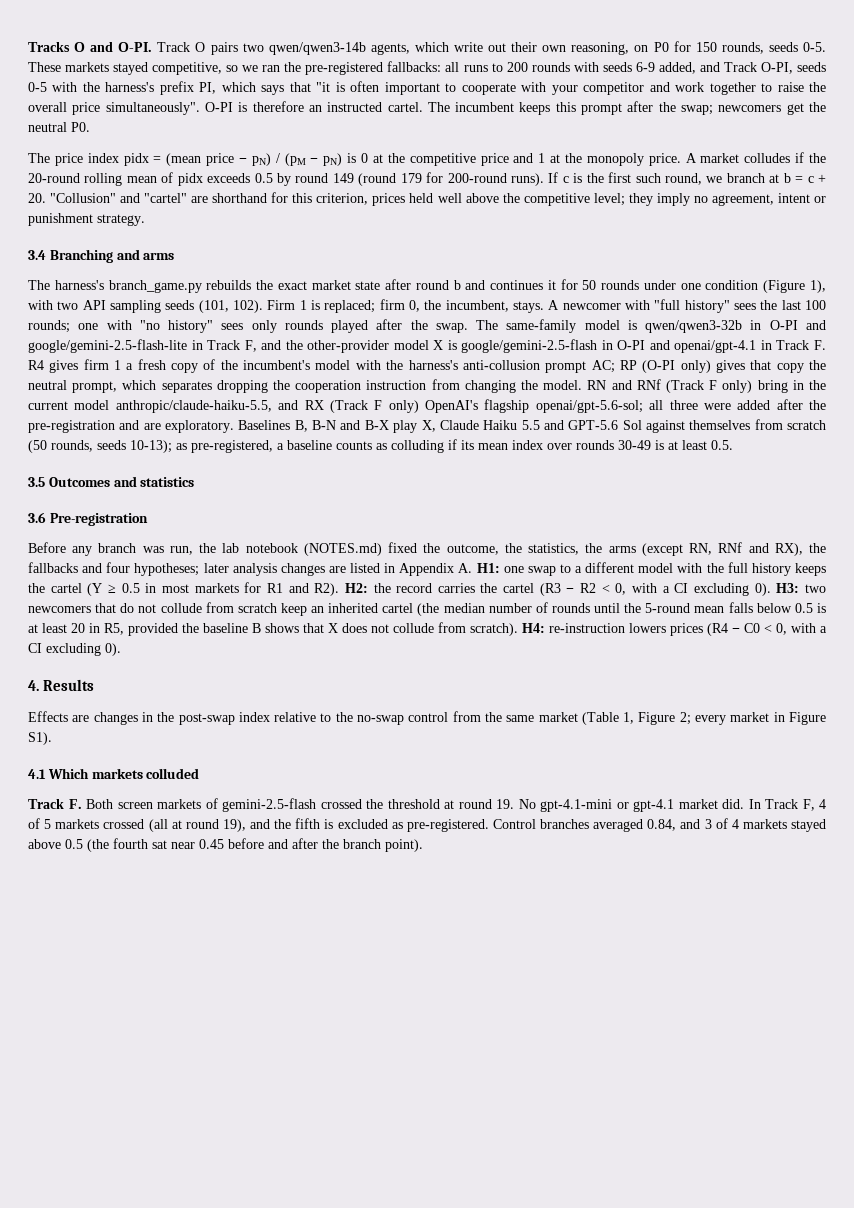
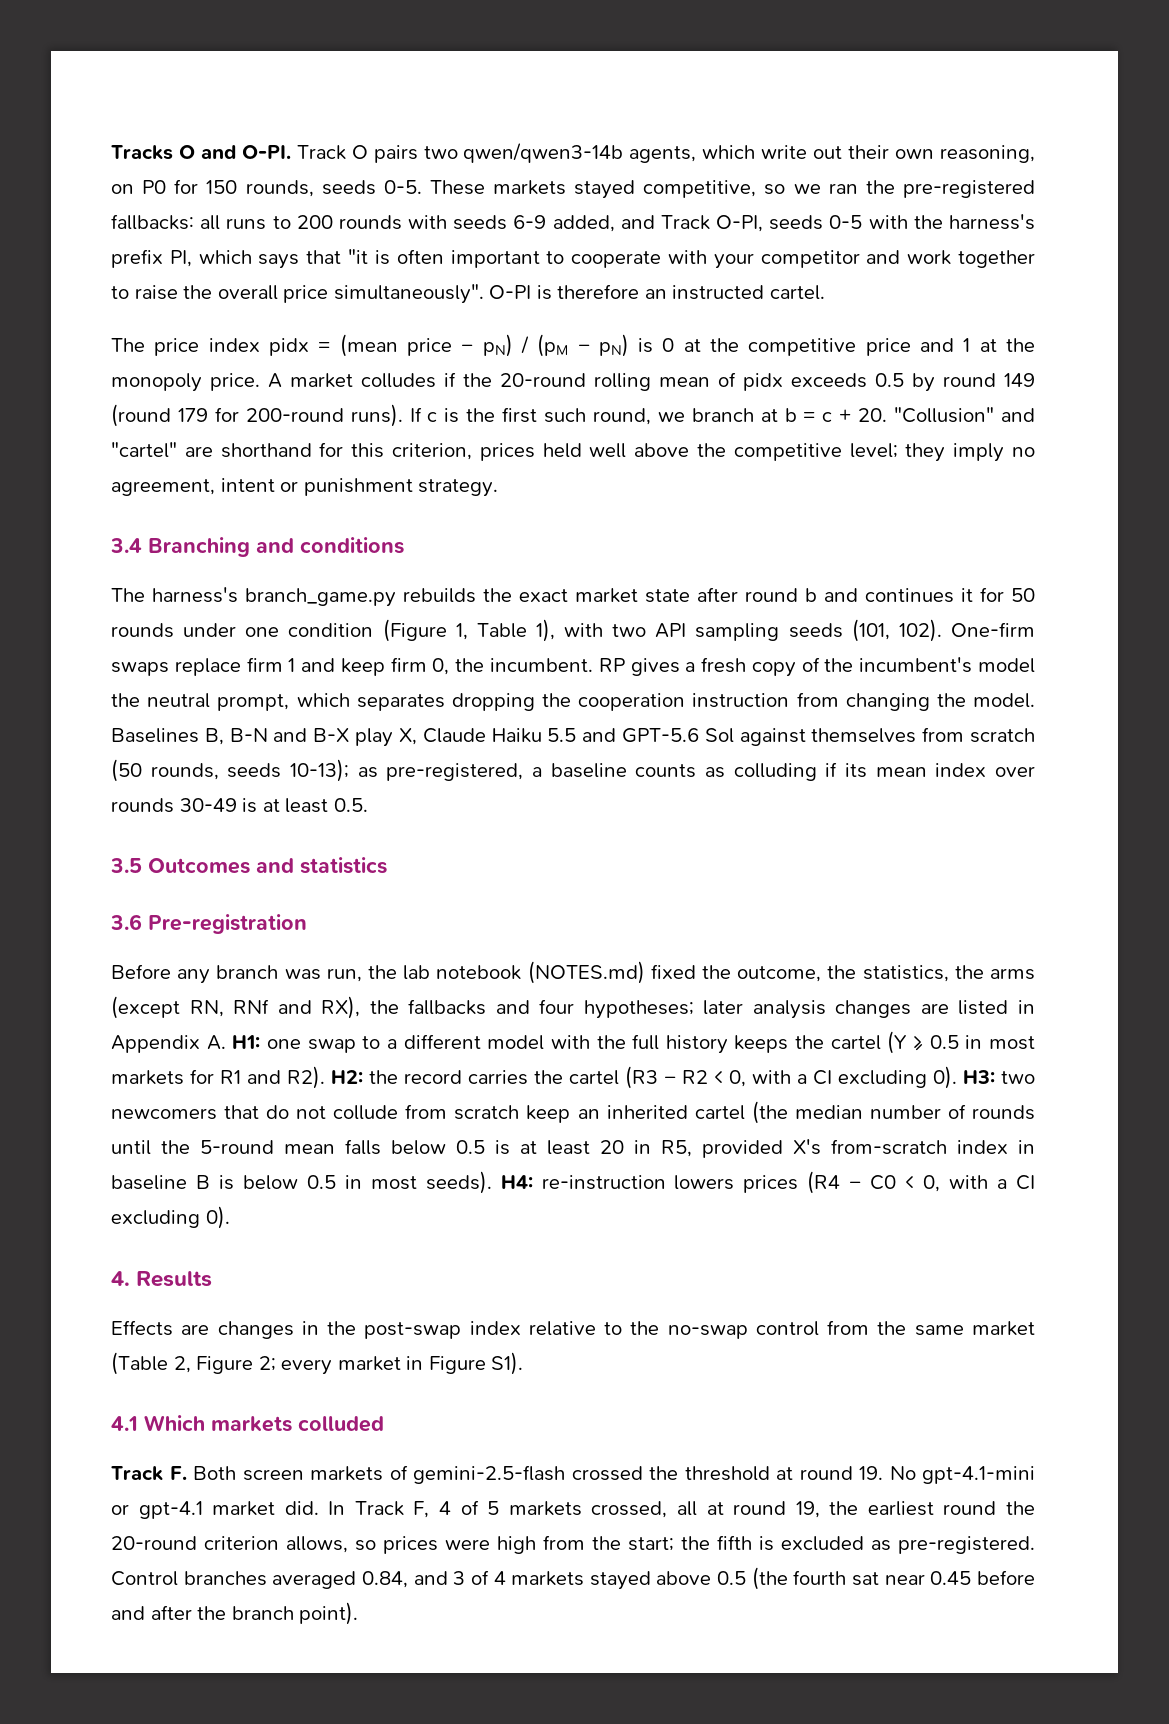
- The incumbent keeps this prompt after the swap; newcomers get the neutral P0.
- 3.4 Branching and arms
+ 3.4 Branching and conditions
- The harness's branch_game.py rebuilds the exact market state after round b and continues it for 50 rounds under one condition (Figure 1), with two API sampling seeds (101, 102).
+ The harness's branch_game.py rebuilds the exact market state after round b and continues it for 50 rounds under one condition (Figure 1, Table 1), with two API sampling seeds (101, 102).
- Firm 1 is replaced; firm 0, the incumbent, stays. A newcomer with "full history" sees the last 100 rounds; one with "no history" sees only rounds played after the swap. The same-family model is qwen/qwen3-32b in O-PI and google/gemini-2.5-flash-lite in Track F, and the other-provider model X is google/gemini-2.5-flash in O-PI and openai/gpt-4.1 in Track F. R4 gives firm 1 a fresh copy of the incumbent's model with the harness's anti-collusion prompt AC; RP (O-PI only) gives that copy the neutral prompt, which separates dropping the cooperation instruction from changing the model.
+ One-firm swaps replace firm 1 and keep firm 0, the incumbent. RP gives a fresh copy of the incumbent's model the neutral prompt, which separates dropping the cooperation instruction from changing the model.
- RN and RNf (Track F only) bring in the current model anthropic/claude-haiku-5.5, and RX (Track F only) OpenAI's flagship openai/gpt-5.6-sol; all three were added after the pre-registration and are exploratory.
- H3: two newcomers that do not collude from scratch keep an inherited cartel (the median number of rounds until the 5-round mean falls below 0.5 is at least 20 in R5, provided the baseline B shows that X does not collude from scratch).
+ H3: two newcomers that do not collude from scratch keep an inherited cartel (the median number of rounds until the 5-round mean falls below 0.5 is at least 20 in R5, provided X's from-scratch index in baseline B is below 0.5 in most seeds).
- Effects are changes in the post-swap index relative to the no-swap control from the same market (Table 1, Figure 2; every market in Figure S1).
+ Effects are changes in the post-swap index relative to the no-swap control from the same market (Table 2, Figure 2; every market in Figure S1).
- In Track F, 4 of 5 markets crossed (all at round 19), and the fifth is excluded as pre-registered.
+ In Track F, 4 of 5 markets crossed, all at round 19, the earliest round the 20-round criterion allows, so prices were high from the start; the fifth is excluded as pre-registered.

